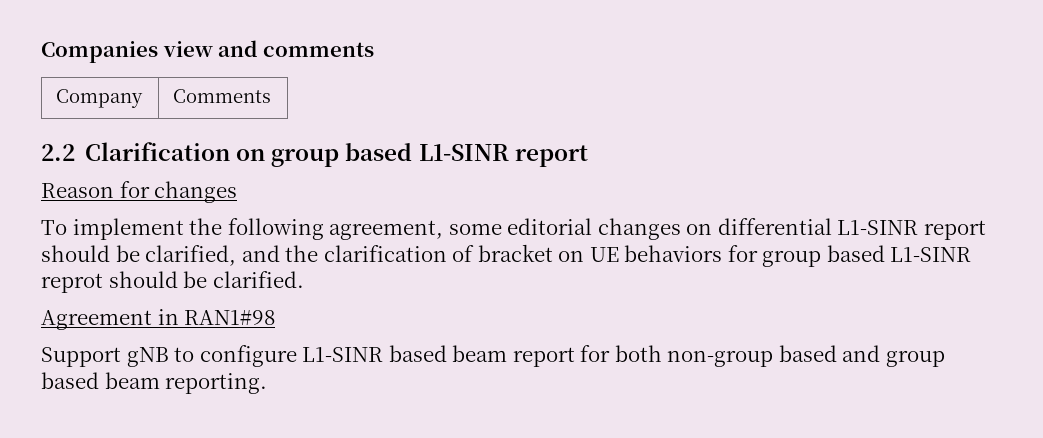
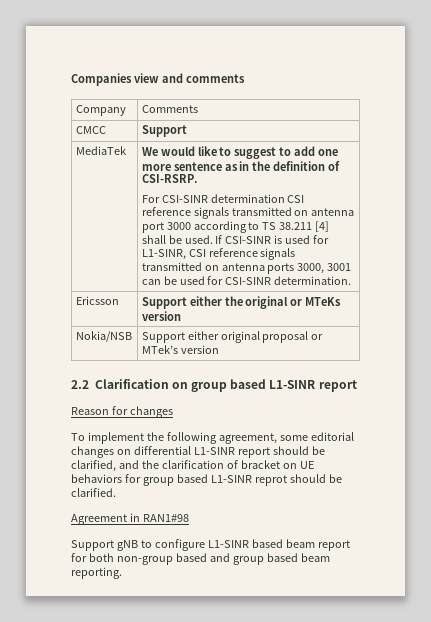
+ CMCC | Support
+ MediaTek | We would like to suggest to add one more sentence as in the definition of CSI-RSRP.
+ For CSI-SINR determination CSI reference signals transmitted on antenna port 3000 according to TS 38.211 [4] shall be used. If CSI-SINR is used for L1-SINR, CSI reference signals transmitted on antenna ports 3000, 3001 can be used for CSI-SINR determination.
+ Ericsson | Support either the original or MTeKs version
+ Nokia/NSB | Support either original proposal or MTek’s version

